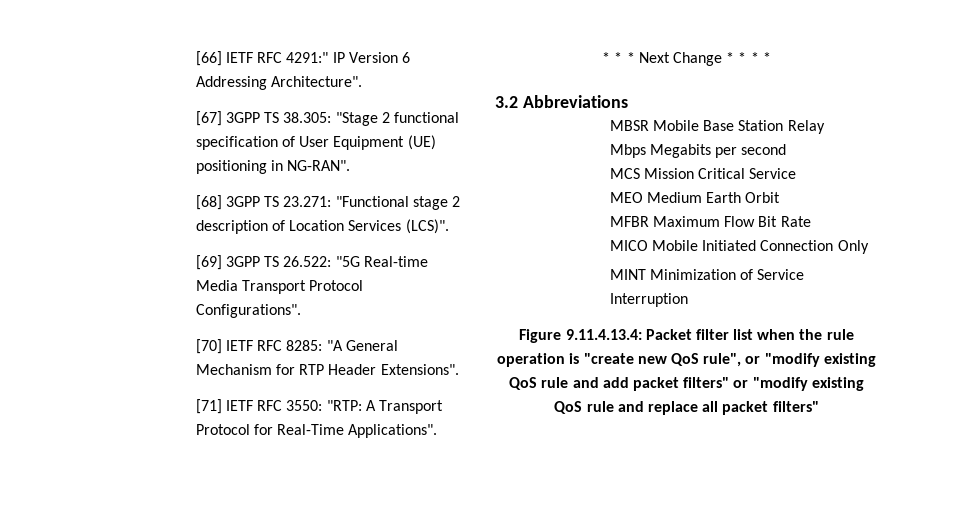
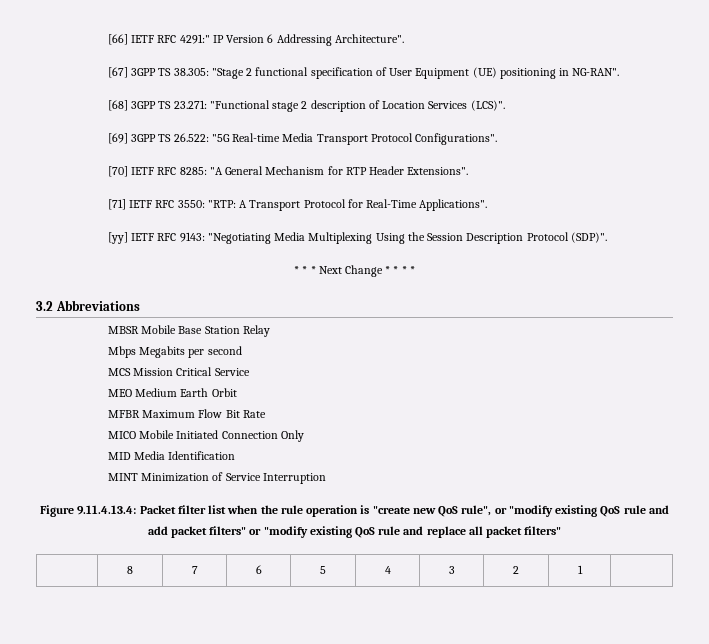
+ [yy] IETF RFC 9143: "Negotiating Media Multiplexing Using the Session Description Protocol (SDP)".
+ MID Media Identification
+ | 8 | 7 | 6 | 5 | 4 | 3 | 2 | 1 |

